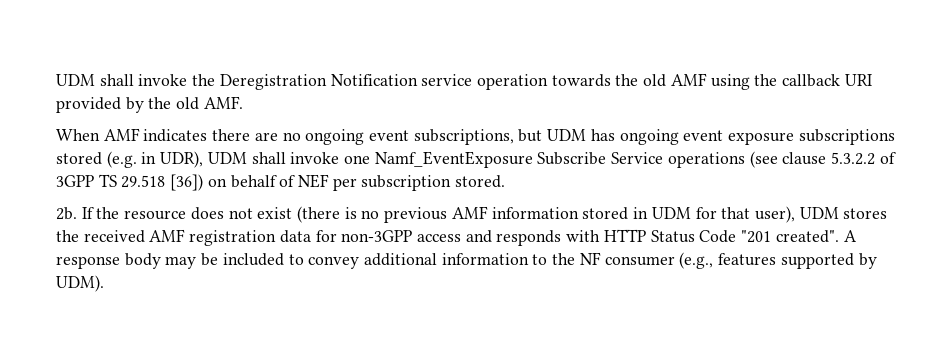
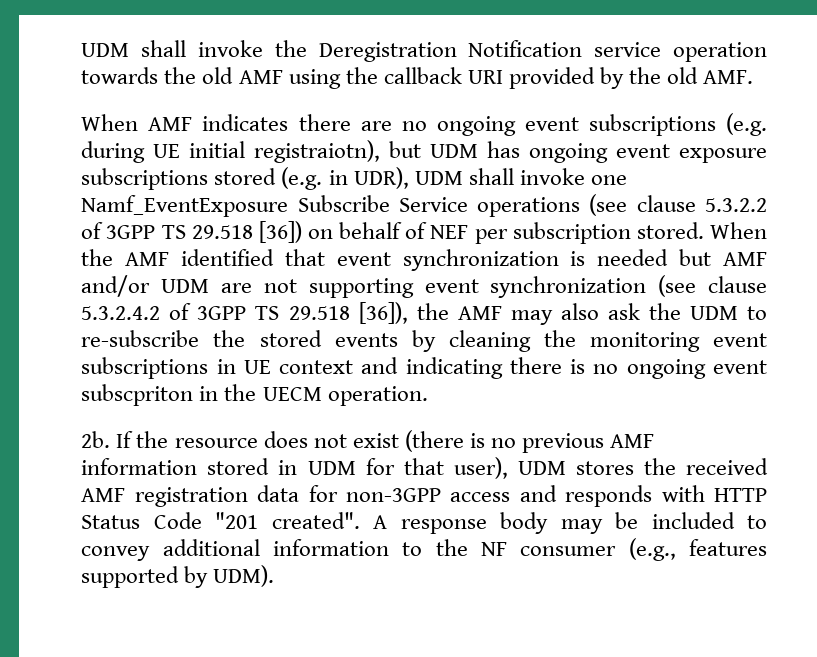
- When AMF indicates there are no ongoing event subscriptions, but UDM has ongoing event exposure subscriptions stored (e.g. in UDR), UDM shall invoke one Namf_EventExposure Subscribe Service operations (see clause 5.3.2.2 of 3GPP TS 29.518 [36]) on behalf of NEF per subscription stored.
+ When AMF indicates there are no ongoing event subscriptions (e.g. during UE initial registraiotn), but UDM has ongoing event exposure subscriptions stored (e.g. in UDR), UDM shall invoke one Namf_EventExposure Subscribe Service operations (see clause 5.3.2.2 of 3GPP TS 29.518 [36]) on behalf of NEF per subscription stored. When the AMF identified that event synchronization is needed but AMF and/or UDM are not supporting event synchronization (see clause 5.3.2.4.2 of 3GPP TS 29.518 [36]), the AMF may also ask the UDM to re-subscribe the stored events by cleaning the monitoring event subscriptions in UE context and indicating there is no ongoing event subscpriton in the UECM operation.

